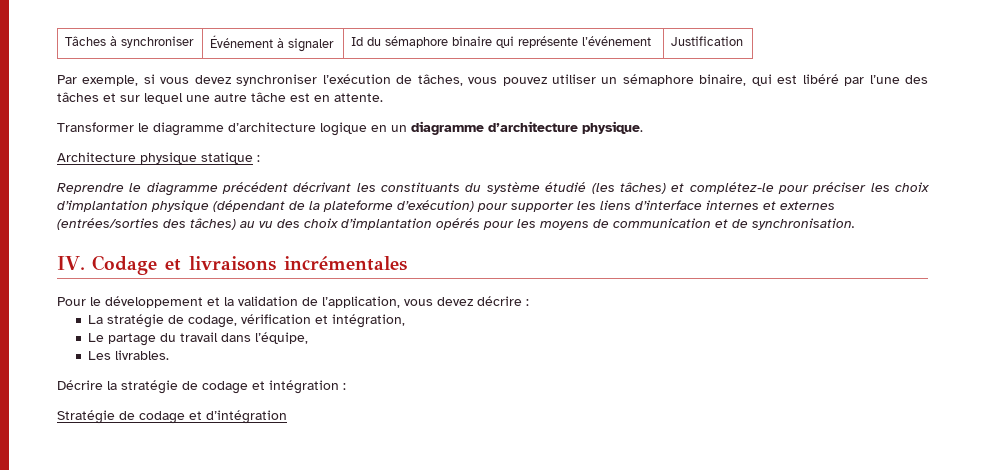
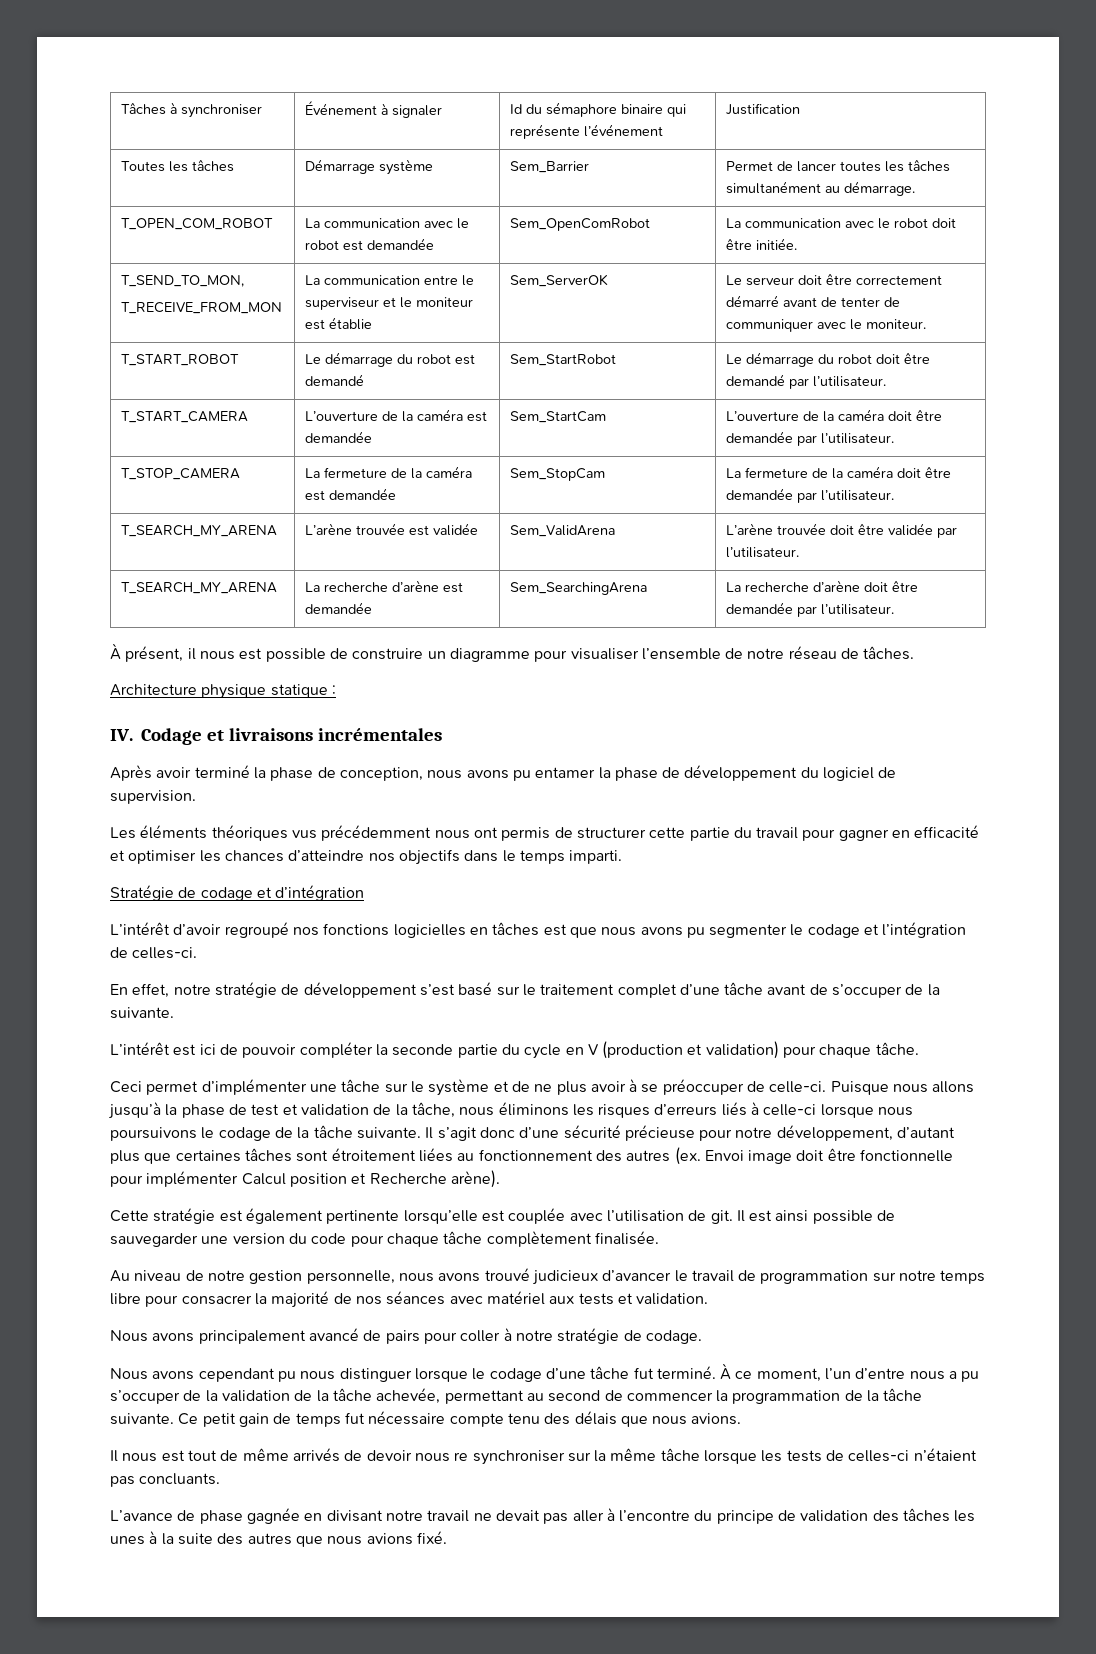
- Par exemple, si vous devez synchroniser l’exécution de tâches, vous pouvez utiliser un sémaphore binaire, qui est libéré par l’une des tâches et sur lequel une autre tâche est en attente.
- Transformer le diagramme d’architecture logique en un diagramme d’architecture physique.
+ Toutes les tâches | Démarrage système | Sem_Barrier | Permet de lancer toutes les tâches simultanément au démarrage.
+ T_OPEN_COM_ROBOT | La communication avec le robot est demandée | Sem_OpenComRobot | La communication avec le robot doit être initiée.
+ T_SEND_TO_MON,
+ T_RECEIVE_FROM_MON | La communication entre le superviseur et le moniteur est établie | Sem_ServerOK | Le serveur doit être correctement démarré avant de tenter de communiquer avec le moniteur.
+ T_START_ROBOT | Le démarrage du robot est demandé | Sem_StartRobot | Le démarrage du robot doit être demandé par l’utilisateur.
+ T_START_CAMERA | L’ouverture de la caméra est demandée | Sem_StartCam | L’ouverture de la caméra doit être demandée par l’utilisateur.
+ T_STOP_CAMERA | La fermeture de la caméra est demandée | Sem_StopCam | La fermeture de la caméra doit être demandée par l’utilisateur.
+ T_SEARCH_MY_ARENA | L’arène trouvée est validée | Sem_ValidArena | L’arène trouvée doit être validée par l’utilisateur.
+ T_SEARCH_MY_ARENA | La recherche d’arène est demandée | Sem_SearchingArena | La recherche d’arène doit être demandée par l’utilisateur.
+ À présent, il nous est possible de construire un diagramme pour visualiser l’ensemble de notre réseau de tâches.
  Architecture physique statique :
- Reprendre le diagramme précédent décrivant les constituants du système étudié (les tâches) et complétez-le pour préciser les choix d’implantation physique (dépendant de la plateforme d’exécution) pour supporter les liens d’interface internes et externes (entrées/sorties des tâches) au vu des choix d’implantation opérés pour les moyens de communication et de synchronisation.
- Pour le développement et la validation de l’application, vous devez décrire :
- La stratégie de codage, vérification et intégration,
- Le partage du travail dans l’équipe,
- Les livrables.
- Décrire la stratégie de codage et intégration :
+ Après avoir terminé la phase de conception, nous avons pu entamer la phase de développement du logiciel de supervision.
+ Les éléments théoriques vus précédemment nous ont permis de structurer cette partie du travail pour gagner en efficacité et optimiser les chances d’atteindre nos objectifs dans le temps imparti.
+ L’intérêt d’avoir regroupé nos fonctions logicielles en tâches est que nous avons pu segmenter le codage et l’intégration de celles-ci.
+ En effet, notre stratégie de développement s’est basé sur le traitement complet d’une tâche avant de s’occuper de la suivante.
+ L’intérêt est ici de pouvoir compléter la seconde partie du cycle en V (production et validation) pour chaque tâche.
+ Ceci permet d’implémenter une tâche sur le système et de ne plus avoir à se préoccuper de celle-ci. Puisque nous allons jusqu’à la phase de test et validation de la tâche, nous éliminons les risques d’erreurs liés à celle-ci lorsque nous poursuivons le codage de la tâche suivante. Il s’agit donc d’une sécurité précieuse pour notre développement, d’autant plus que certaines tâches sont étroitement liées au fonctionnement des autres (ex. Envoi image doit être fonctionnelle pour implémenter Calcul position et Recherche arène).
+ Cette stratégie est également pertinente lorsqu’elle est couplée avec l’utilisation de git. Il est ainsi possible de sauvegarder une version du code pour chaque tâche complètement finalisée.
+ Au niveau de notre gestion personnelle, nous avons trouvé judicieux d’avancer le travail de programmation sur notre temps libre pour consacrer la majorité de nos séances avec matériel aux tests et validation.
+ Nous avons principalement avancé de pairs pour coller à notre stratégie de codage.
+ Nous avons cependant pu nous distinguer lorsque le codage d’une tâche fut terminé. À ce moment, l’un d’entre nous a pu s’occuper de la validation de la tâche achevée, permettant au second de commencer la programmation de la tâche suivante. Ce petit gain de temps fut nécessaire compte tenu des délais que nous avions.
+ Il nous est tout de même arrivés de devoir nous re synchroniser sur la même tâche lorsque les tests de celles-ci n’étaient pas concluants.
+ L’avance de phase gagnée en divisant notre travail ne devait pas aller à l’encontre du principe de validation des tâches les unes à la suite des autres que nous avions fixé.

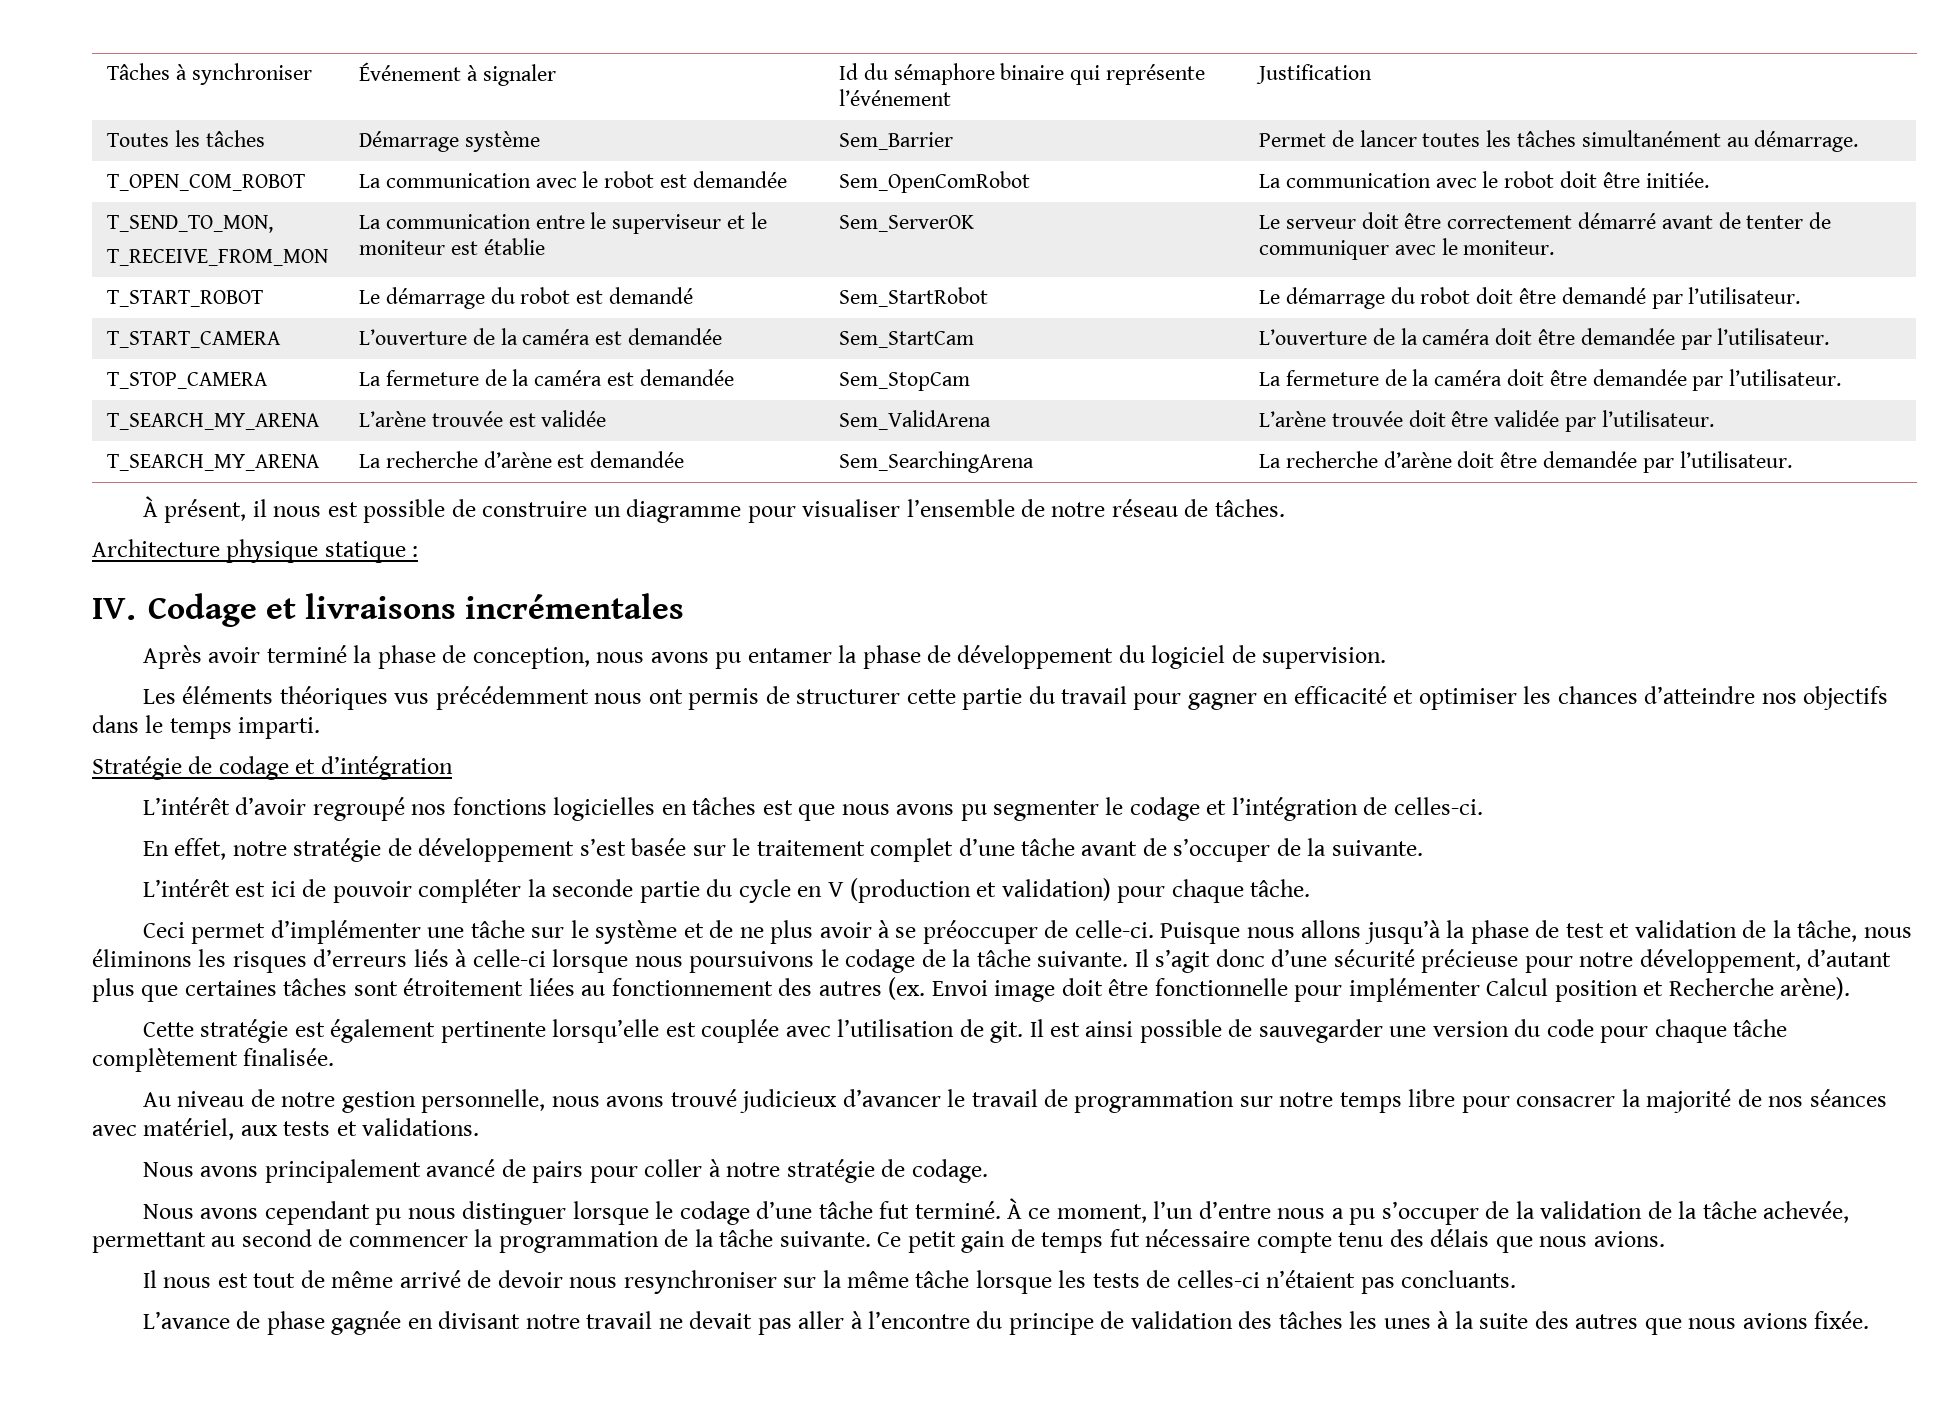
- En effet, notre stratégie de développement s’est basé sur le traitement complet d’une tâche avant de s’occuper de la suivante.
+ En effet, notre stratégie de développement s’est basée sur le traitement complet d’une tâche avant de s’occuper de la suivante.
- Au niveau de notre gestion personnelle, nous avons trouvé judicieux d’avancer le travail de programmation sur notre temps libre pour consacrer la majorité de nos séances avec matériel aux tests et validation.
+ Au niveau de notre gestion personnelle, nous avons trouvé judicieux d’avancer le travail de programmation sur notre temps libre pour consacrer la majorité de nos séances avec matériel, aux tests et validations.
- Il nous est tout de même arrivés de devoir nous re synchroniser sur la même tâche lorsque les tests de celles-ci n’étaient pas concluants.
+ Il nous est tout de même arrivé de devoir nous resynchroniser sur la même tâche lorsque les tests de celles-ci n’étaient pas concluants.
- L’avance de phase gagnée en divisant notre travail ne devait pas aller à l’encontre du principe de validation des tâches les unes à la suite des autres que nous avions fixé.
+ L’avance de phase gagnée en divisant notre travail ne devait pas aller à l’encontre du principe de validation des tâches les unes à la suite des autres que nous avions fixée.

